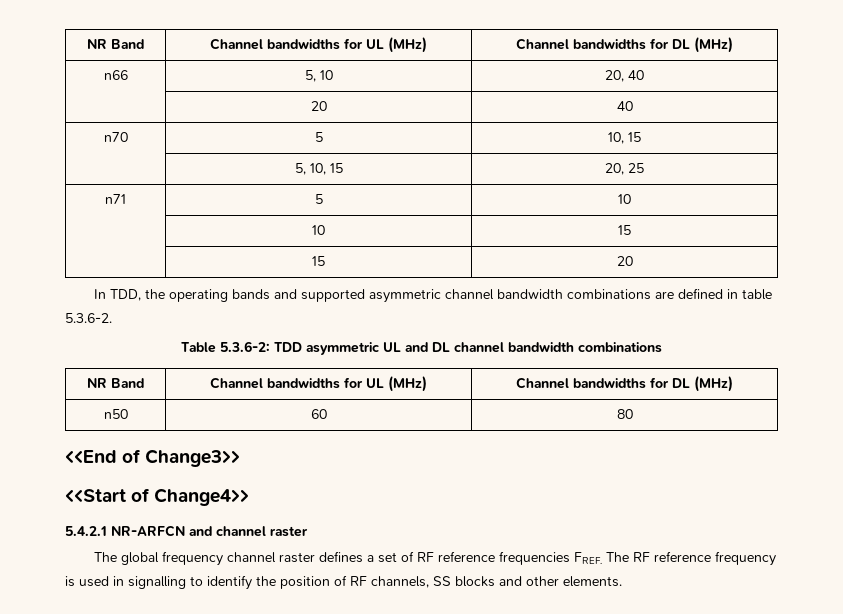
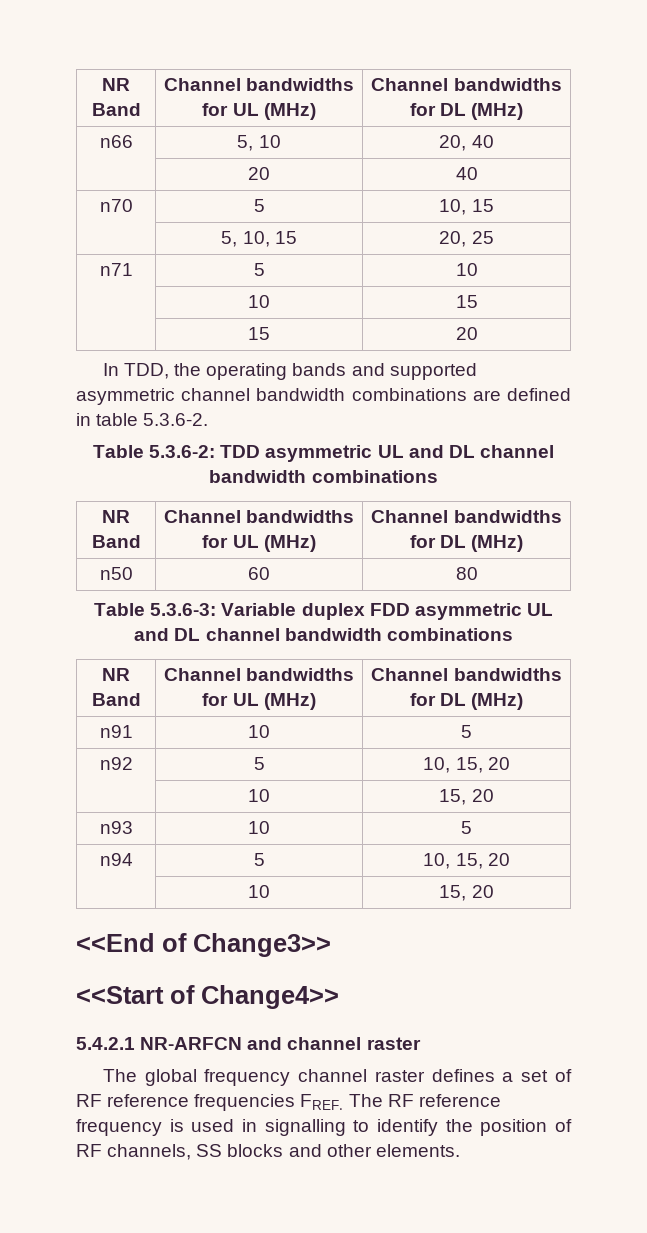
+ Table 5.3.6-3: Variable duplex FDD asymmetric UL and DL channel bandwidth combinations
+ NR Band | Channel bandwidths for UL (MHz) | Channel bandwidths for DL (MHz)
+ n91 | 10 | 5
+ n92 | 5 | 10, 15, 20
+ | 10 | 15, 20
+ n93 | 10 | 5
+ n94 | 5 | 10, 15, 20
+ | 10 | 15, 20

